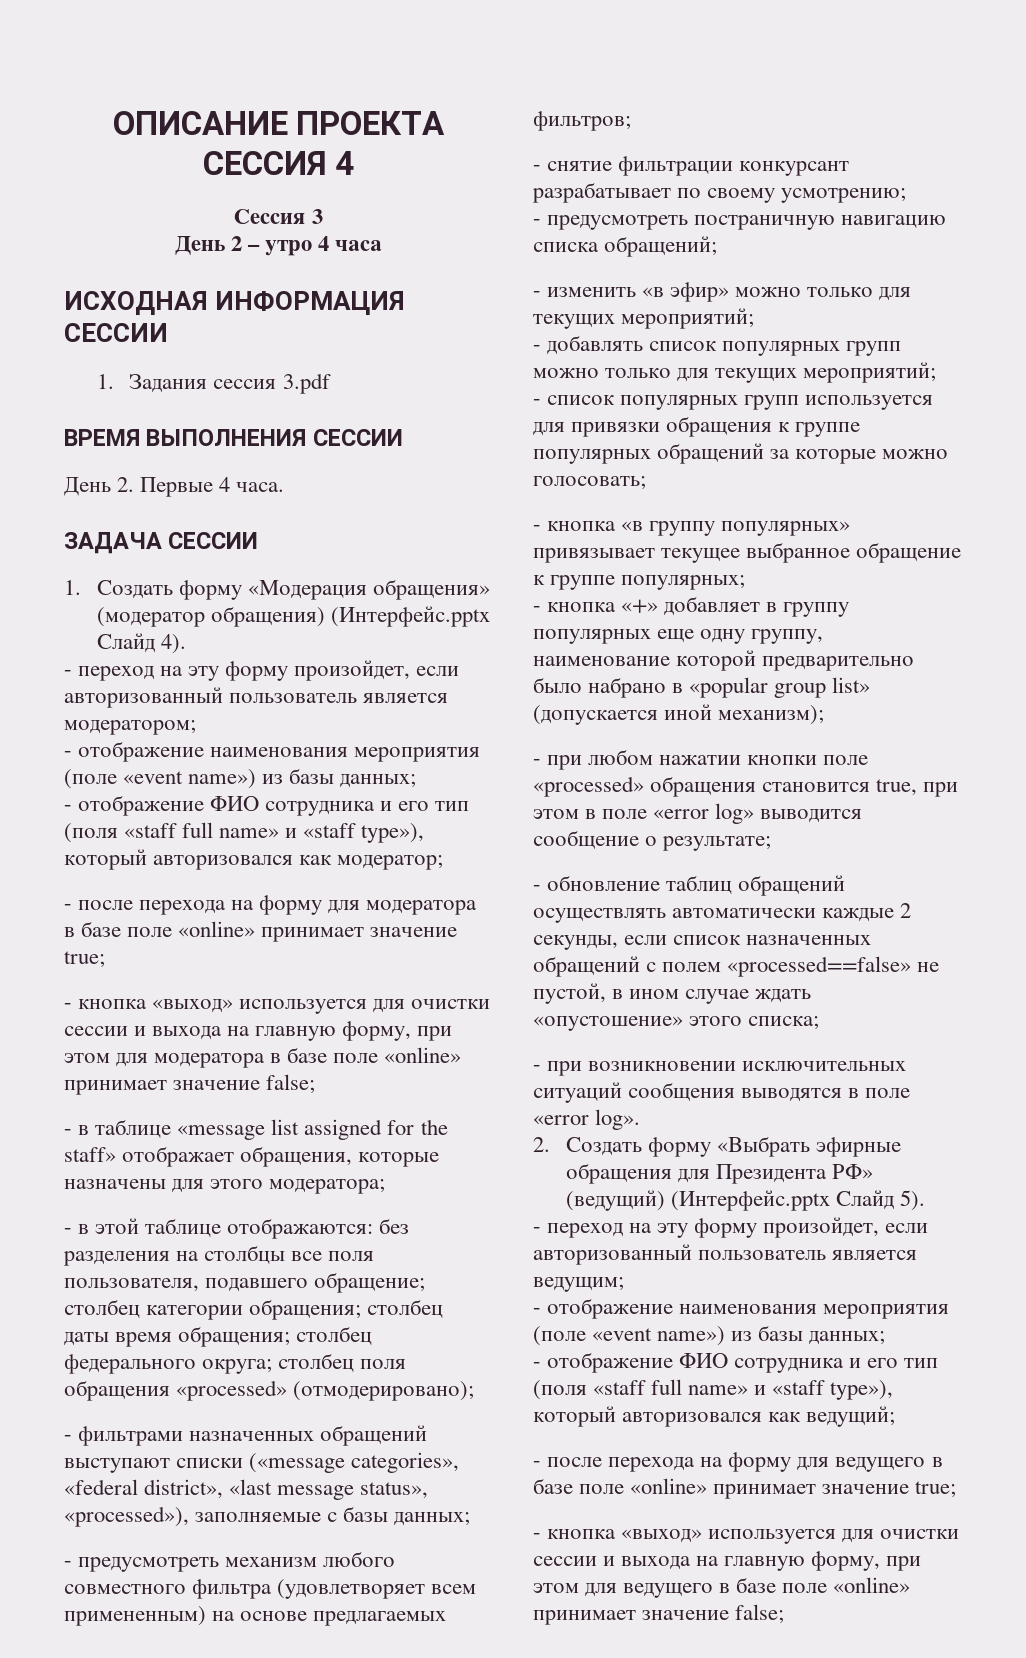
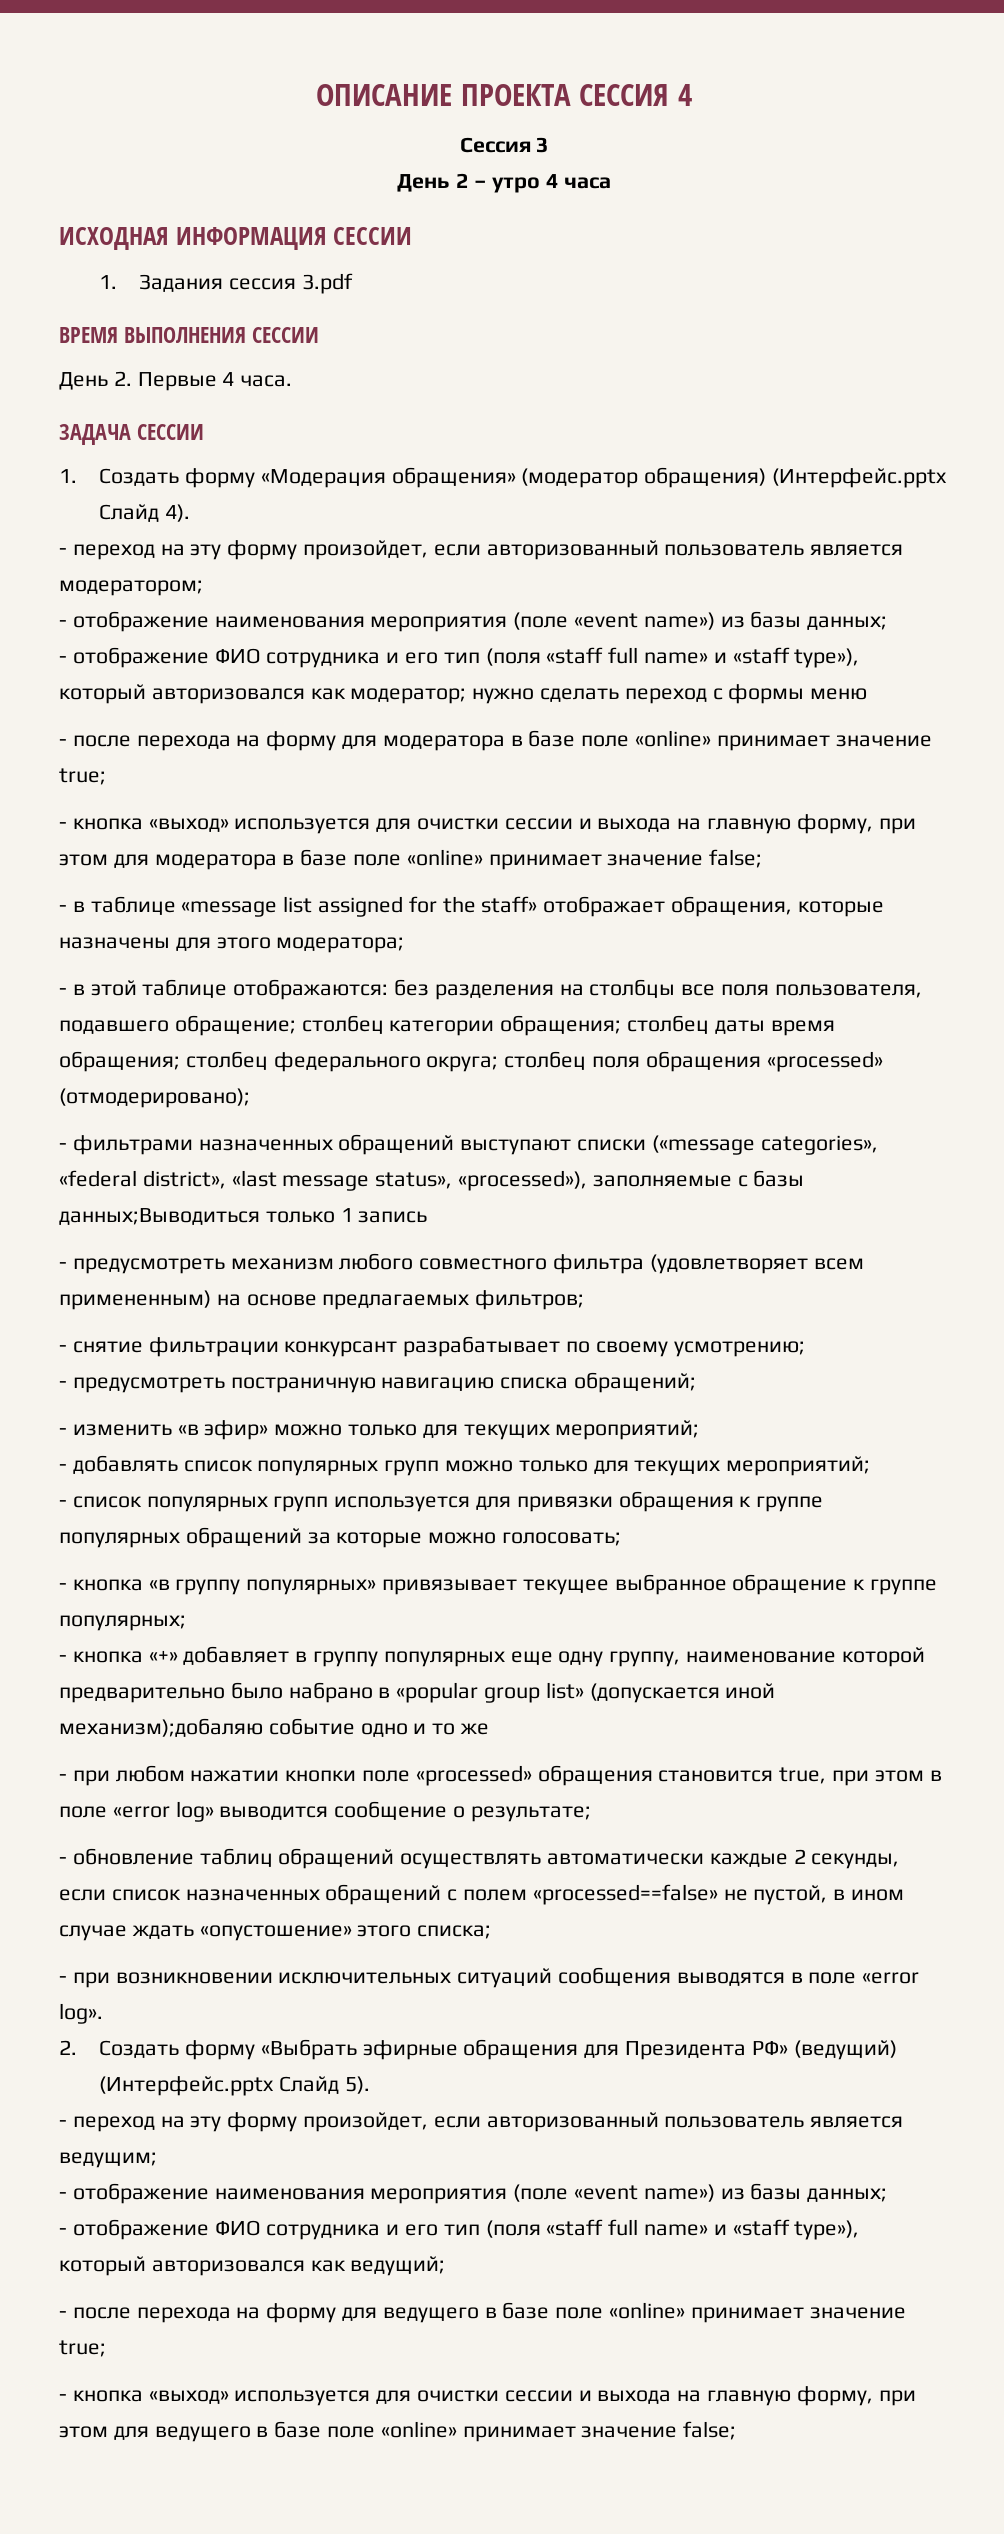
- - отображение ФИО сотрудника и его тип (поля «staff full name» и «staff type»), который авторизовался как модератор;
+ - отображение ФИО сотрудника и его тип (поля «staff full name» и «staff type»), который авторизовался как модератор; нужно сделать переход с формы меню
- - фильтрами назначенных обращений выступают списки («message categories», «federal district», «last message status», «processed»), заполняемые с базы данных;
+ - фильтрами назначенных обращений выступают списки («message categories», «federal district», «last message status», «processed»), заполняемые с базы данных;Выводиться только 1 запись
- - кнопка «+» добавляет в группу популярных еще одну группу, наименование которой предварительно было набрано в «popular group list» (допускается иной механизм);
+ - кнопка «+» добавляет в группу популярных еще одну группу, наименование которой предварительно было набрано в «popular group list» (допускается иной механизм);добаляю событие одно и то же

